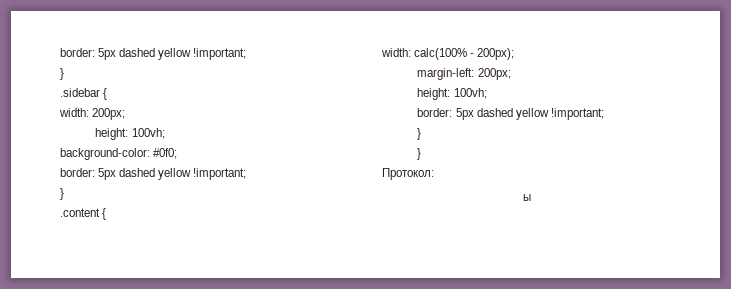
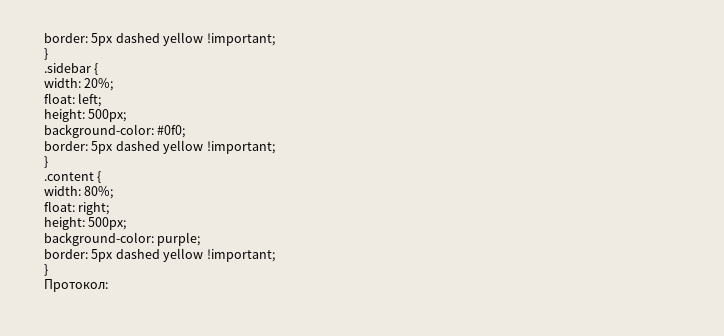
- width: 200px;
- height: 100vh;
+ width: 20%;
+ float: left;
+ height: 500px;
- width: calc(100% - 200px);
- margin-left: 200px;
- height: 100vh;
+ width: 80%;
+ float: right;
+ height: 500px;
+ background-color: purple;
  border: 5px dashed yellow !important;
- }
- ы

